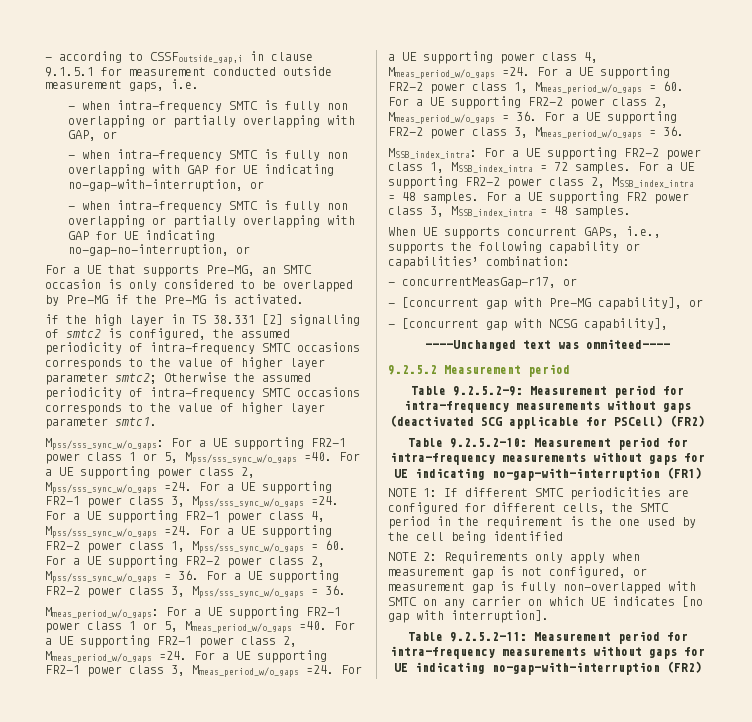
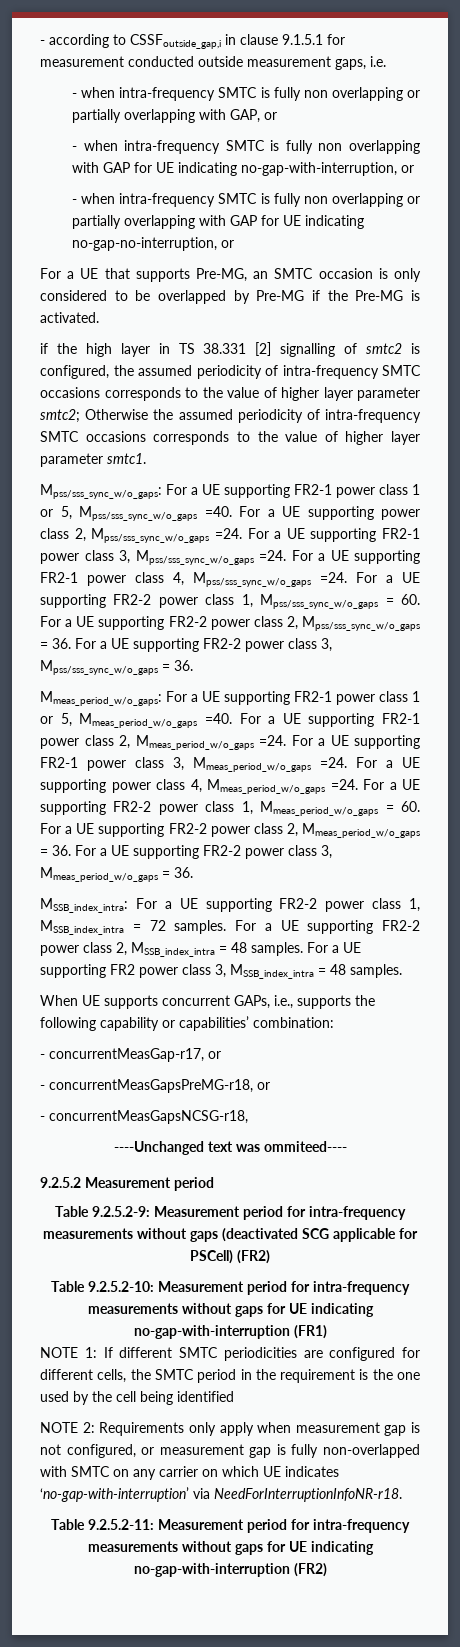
- - [concurrent gap with Pre-MG capability], or
- - [concurrent gap with NCSG capability],
+ - concurrentMeasGapsPreMG-r18, or
+ - concurrentMeasGapsNCSG-r18,
- NOTE 2: Requirements only apply when measurement gap is not configured, or measurement gap is fully non-overlapped with SMTC on any carrier on which UE indicates [no gap with interruption].
+ NOTE 2: Requirements only apply when measurement gap is not configured, or measurement gap is fully non-overlapped with SMTC on any carrier on which UE indicates ‘no-gap-with-interruption’ via NeedForInterruptionInfoNR-r18.

